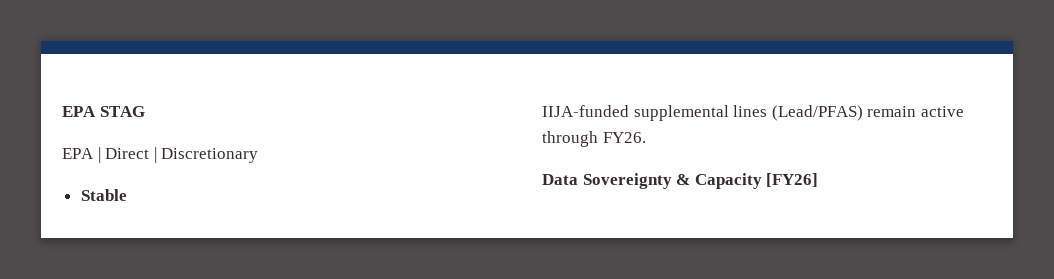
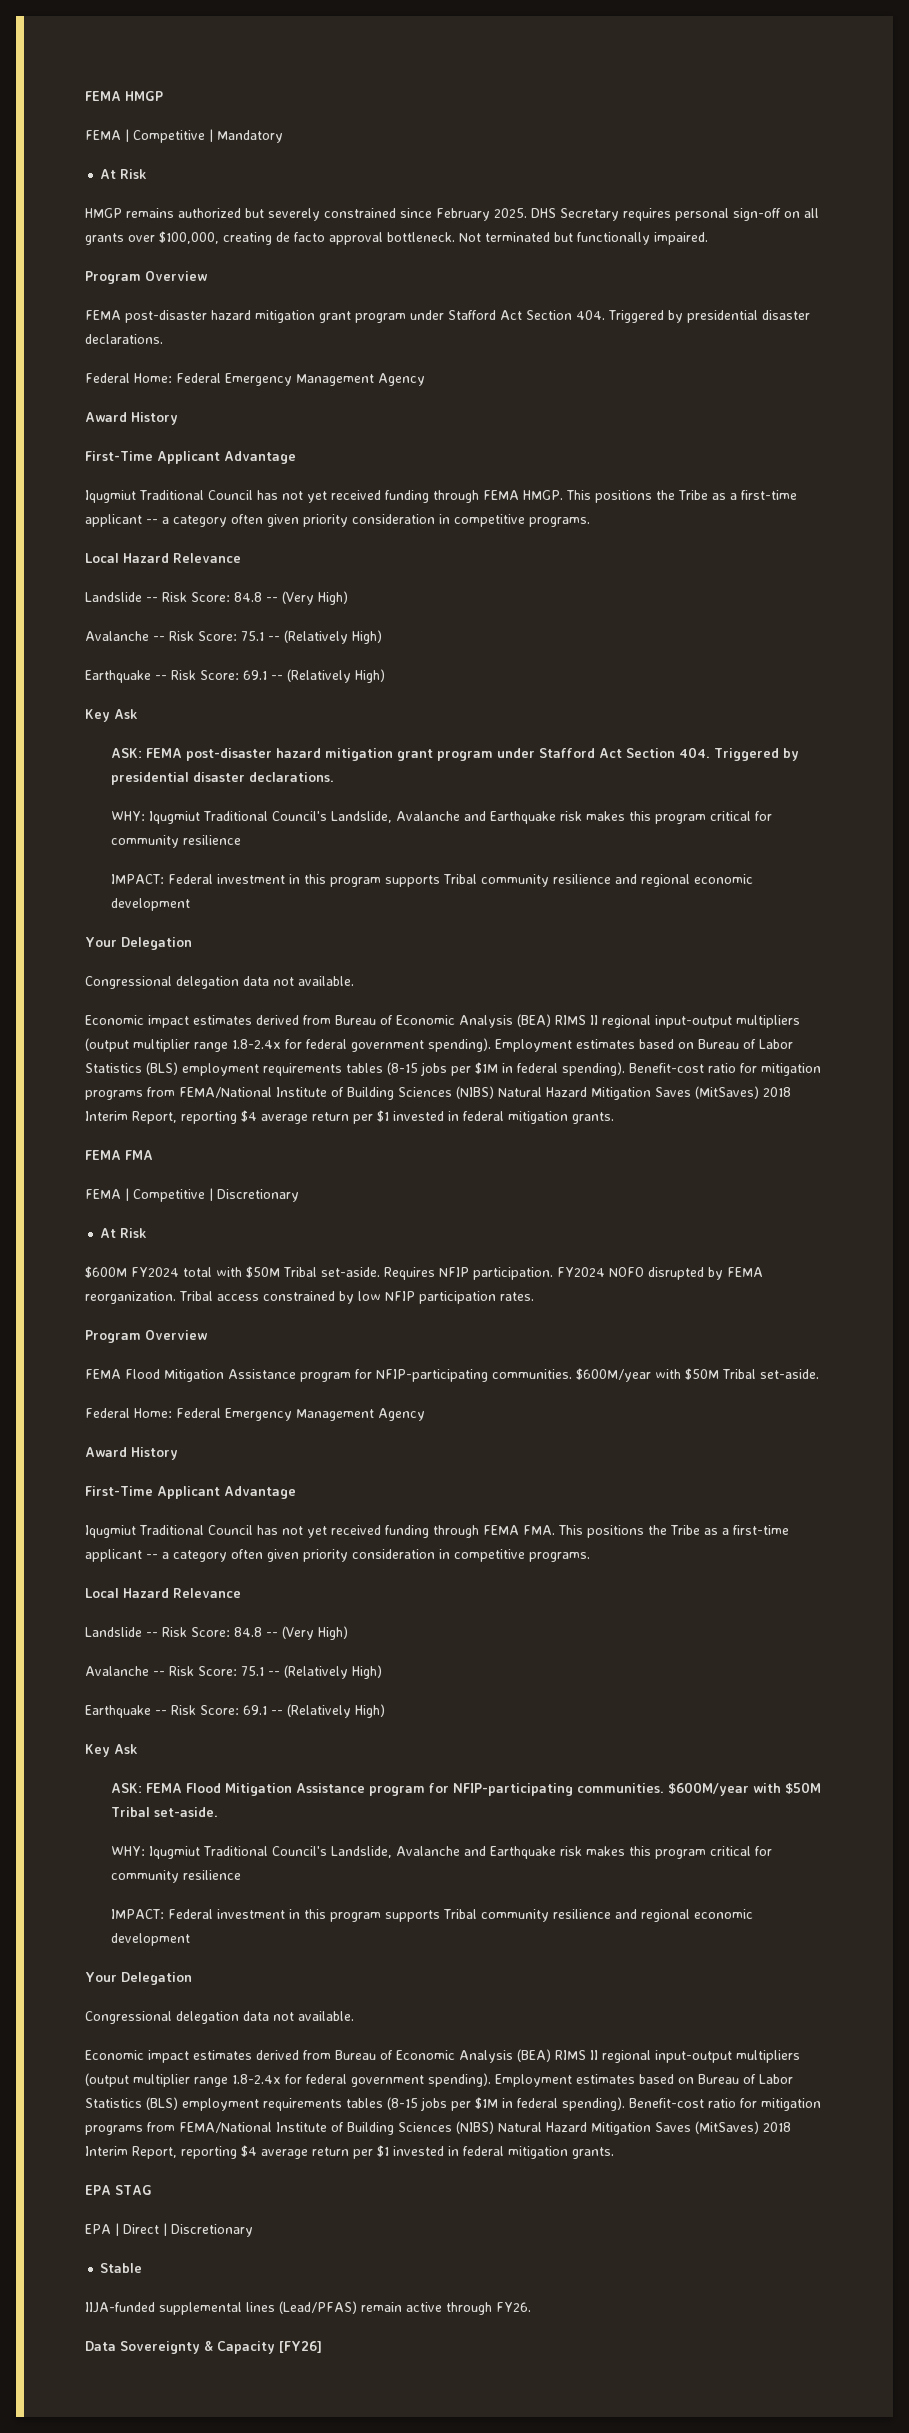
+ FEMA HMGP
+ FEMA | Competitive | Mandatory
+ At Risk
+ HMGP remains authorized but severely constrained since February 2025. DHS Secretary requires personal sign-off on all grants over $100,000, creating de facto approval bottleneck. Not terminated but functionally impaired.
+ Program Overview
+ FEMA post-disaster hazard mitigation grant program under Stafford Act Section 404. Triggered by presidential disaster declarations.
+ Federal Home: Federal Emergency Management Agency
+ Award History
+ First-Time Applicant Advantage
+ Iqugmiut Traditional Council has not yet received funding through FEMA HMGP. This positions the Tribe as a first-time applicant -- a category often given priority consideration in competitive programs.
+ Local Hazard Relevance
+ Landslide -- Risk Score: 84.8 -- (Very High)
+ Avalanche -- Risk Score: 75.1 -- (Relatively High)
+ Earthquake -- Risk Score: 69.1 -- (Relatively High)
+ Key Ask
+ ASK: FEMA post-disaster hazard mitigation grant program under Stafford Act Section 404. Triggered by presidential disaster declarations.
+ WHY: Iqugmiut Traditional Council's Landslide, Avalanche and Earthquake risk makes this program critical for community resilience
+ IMPACT: Federal investment in this program supports Tribal community resilience and regional economic development
+ Your Delegation
+ Congressional delegation data not available.
+ Economic impact estimates derived from Bureau of Economic Analysis (BEA) RIMS II regional input-output multipliers (output multiplier range 1.8-2.4x for federal government spending). Employment estimates based on Bureau of Labor Statistics (BLS) employment requirements tables (8-15 jobs per $1M in federal spending). Benefit-cost ratio for mitigation programs from FEMA/National Institute of Building Sciences (NIBS) Natural Hazard Mitigation Saves (MitSaves) 2018 Interim Report, reporting $4 average return per $1 invested in federal mitigation grants.
+ FEMA FMA
+ FEMA | Competitive | Discretionary
+ At Risk
+ $600M FY2024 total with $50M Tribal set-aside. Requires NFIP participation. FY2024 NOFO disrupted by FEMA reorganization. Tribal access constrained by low NFIP participation rates.
+ Program Overview
+ FEMA Flood Mitigation Assistance program for NFIP-participating communities. $600M/year with $50M Tribal set-aside.
+ Federal Home: Federal Emergency Management Agency
+ Award History
+ First-Time Applicant Advantage
+ Iqugmiut Traditional Council has not yet received funding through FEMA FMA. This positions the Tribe as a first-time applicant -- a category often given priority consideration in competitive programs.
+ Local Hazard Relevance
+ Landslide -- Risk Score: 84.8 -- (Very High)
+ Avalanche -- Risk Score: 75.1 -- (Relatively High)
+ Earthquake -- Risk Score: 69.1 -- (Relatively High)
+ Key Ask
+ ASK: FEMA Flood Mitigation Assistance program for NFIP-participating communities. $600M/year with $50M Tribal set-aside.
+ WHY: Iqugmiut Traditional Council's Landslide, Avalanche and Earthquake risk makes this program critical for community resilience
+ IMPACT: Federal investment in this program supports Tribal community resilience and regional economic development
+ Your Delegation
+ Congressional delegation data not available.
+ Economic impact estimates derived from Bureau of Economic Analysis (BEA) RIMS II regional input-output multipliers (output multiplier range 1.8-2.4x for federal government spending). Employment estimates based on Bureau of Labor Statistics (BLS) employment requirements tables (8-15 jobs per $1M in federal spending). Benefit-cost ratio for mitigation programs from FEMA/National Institute of Building Sciences (NIBS) Natural Hazard Mitigation Saves (MitSaves) 2018 Interim Report, reporting $4 average return per $1 invested in federal mitigation grants.

